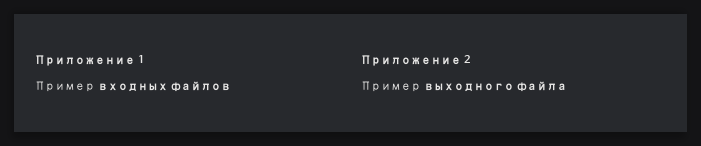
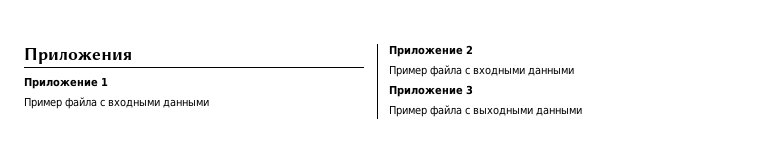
+ Приложения
  Приложение 1
- Пример входных файлов
+ Пример файла с входными данными
  Приложение 2
- Пример выходного файла
+ Пример файла с входными данными
+ Приложение 3
+ Пример файла с выходными данными

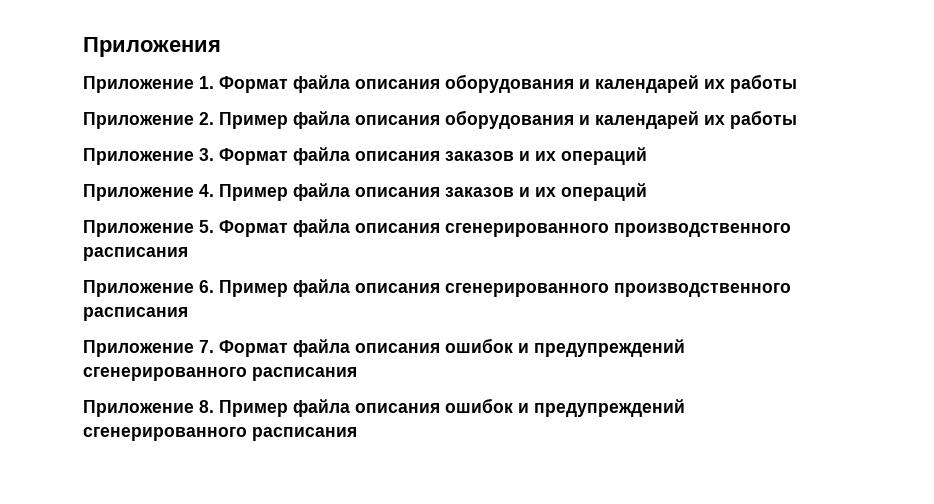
- Приложение 1
- Пример файла с входными данными
- Приложение 2
- Пример файла с входными данными
- Приложение 3
- Пример файла с выходными данными
+ Приложение 1. Формат файла описания оборудования и календарей их работы
+ Приложение 2. Пример файла описания оборудования и календарей их работы
+ Приложение 3. Формат файла описания заказов и их операций
+ Приложение 4. Пример файла описания заказов и их операций
+ Приложение 5. Формат файла описания сгенерированного производственного расписания
+ Приложение 6. Пример файла описания сгенерированного производственного расписания
+ Приложение 7. Формат файла описания ошибок и предупреждений сгенерированного расписания
+ Приложение 8. Пример файла описания ошибок и предупреждений сгенерированного расписания

